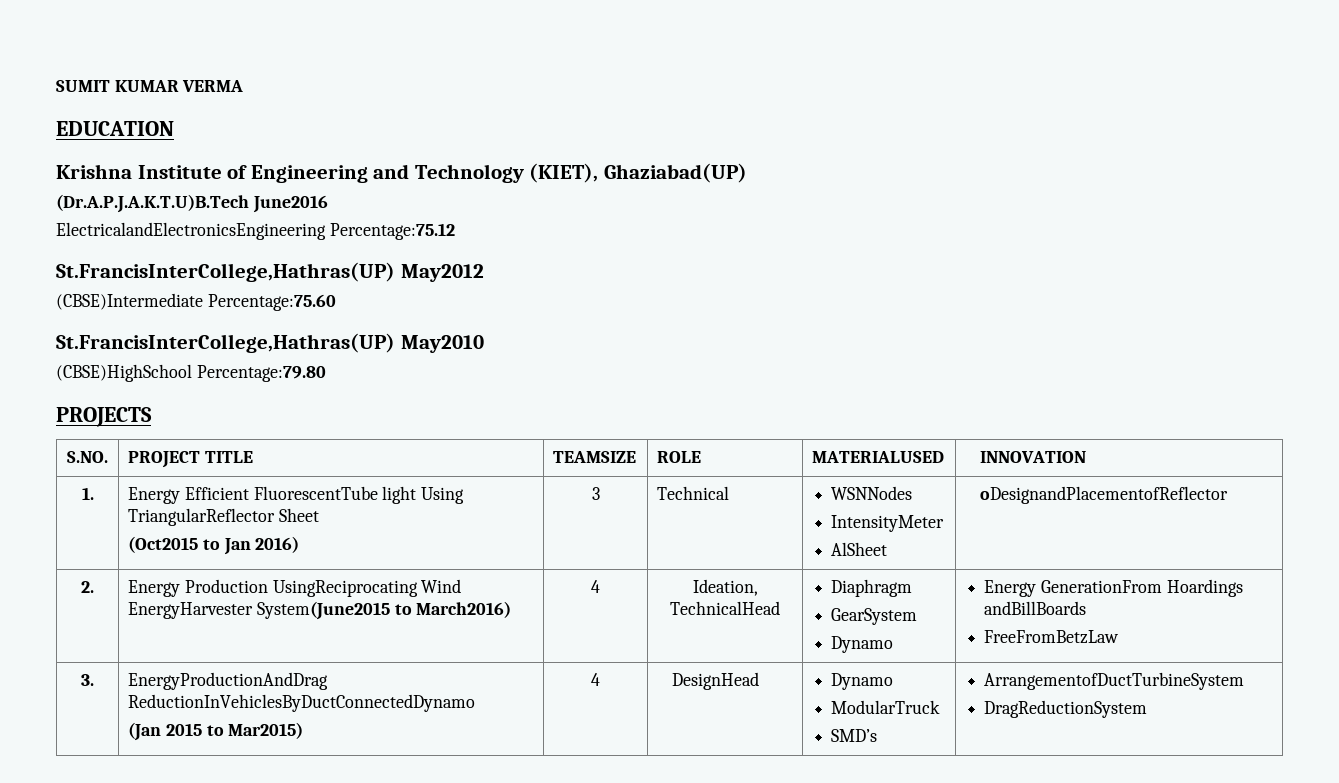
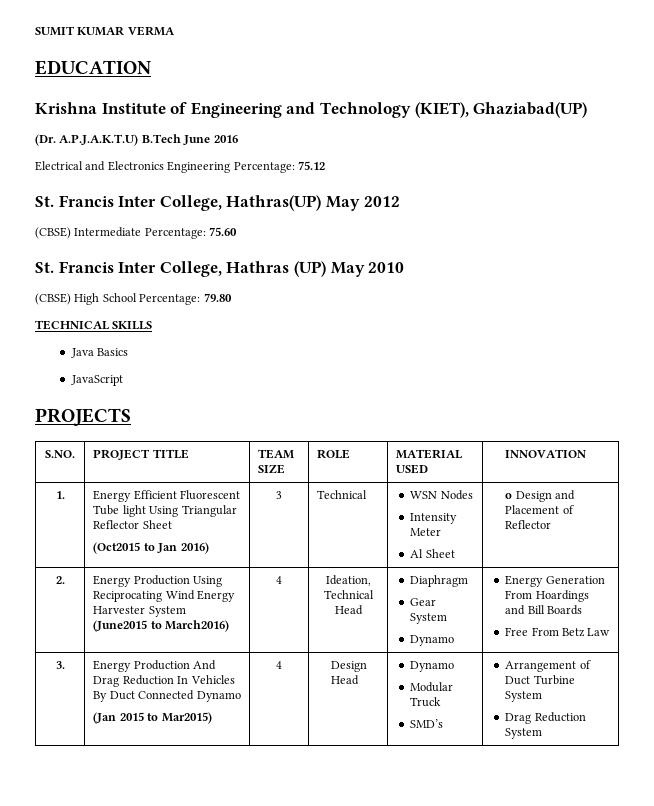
- (Dr.A.P.J.A.K.T.U)B.Tech June2016
- ElectricalandElectronicsEngineering Percentage:75.12
- St.FrancisInterCollege,Hathras(UP) May2012
- (CBSE)Intermediate Percentage:75.60
- St.FrancisInterCollege,Hathras(UP) May2010
- (CBSE)HighSchool Percentage:79.80
+ (Dr. A.P.J.A.K.T.U) B.Tech June 2016
+ Electrical and Electronics Engineering Percentage: 75.12
+ St. Francis Inter College, Hathras(UP) May 2012
+ (CBSE) Intermediate Percentage: 75.60
+ St. Francis Inter College, Hathras (UP) May 2010
+ (CBSE) High School Percentage: 79.80
+ TECHNICAL SKILLS
+ Java Basics
+ JavaScript
- S.NO. | PROJECT TITLE | TEAMSIZE | ROLE | MATERIALUSED | INNOVATION
+ S.NO. | PROJECT TITLE | TEAM SIZE | ROLE | MATERIAL USED | INNOVATION
- 1. | Energy Efficient FluorescentTube light Using TriangularReflector Sheet
- (Oct2015 to Jan 2016) | 3 | Technical | WSNNodes
- IntensityMeter
- AlSheet | oDesignandPlacementofReflector
- 2. | Energy Production UsingReciprocating Wind EnergyHarvester System(June2015 to March2016) | 4 | Ideation, TechnicalHead | Diaphragm
- GearSystem
- Dynamo | Energy GenerationFrom Hoardings andBillBoards
- FreeFromBetzLaw
- 3. | EnergyProductionAndDrag ReductionInVehiclesByDuctConnectedDynamo
- (Jan 2015 to Mar2015) | 4 | DesignHead | Dynamo
- ModularTruck
- SMD’s | ArrangementofDuctTurbineSystem
- DragReductionSystem
+ 1. | Energy Efficient Fluorescent Tube light Using Triangular Reflector Sheet
+ (Oct2015 to Jan 2016) | 3 | Technical | WSN Nodes
+ Intensity Meter
+ Al Sheet | o Design and Placement of Reflector
+ 2. | Energy Production Using Reciprocating Wind Energy Harvester System (June2015 to March2016) | 4 | Ideation, Technical Head | Diaphragm
+ Gear System
+ Dynamo | Energy Generation From Hoardings and Bill Boards
+ Free From Betz Law
+ 3. | Energy Production And Drag Reduction In Vehicles By Duct Connected Dynamo
+ (Jan 2015 to Mar2015) | 4 | Design Head | Dynamo
+ Modular Truck
+ SMD’s | Arrangement of Duct Turbine System
+ Drag Reduction System

